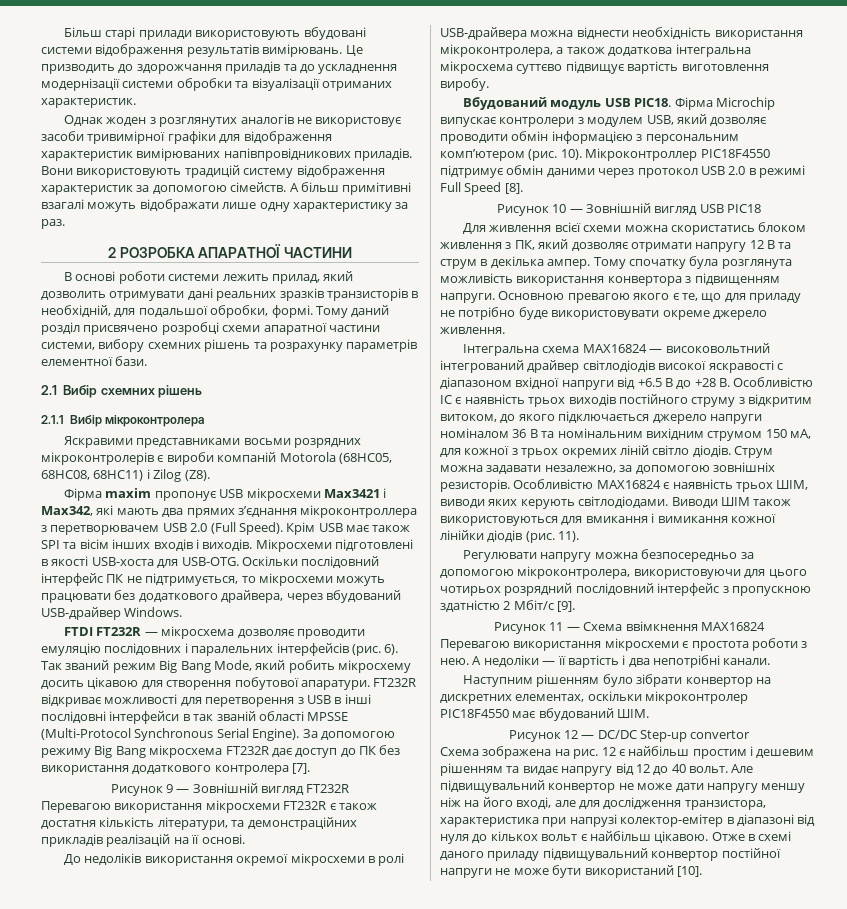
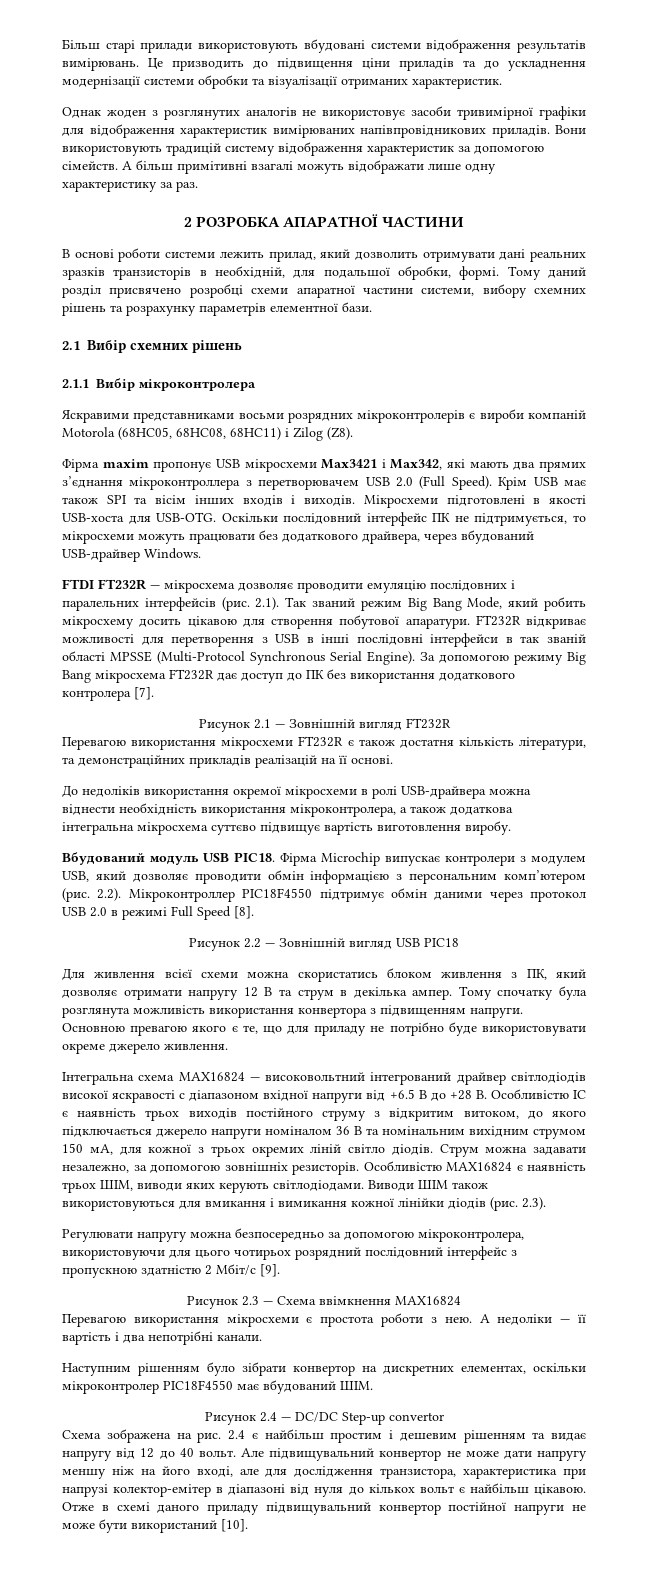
- Це призводить до здорожчання приладів та до ускладнення модернізації системи обробки та візуалізації отриманих характеристик.
+ Це призводить до підвищення ціни приладів та до ускладнення модернізації системи обробки та візуалізації отриманих характеристик.
- 6). Так званий режим Big Bang Mode, який робить мікросхему досить цікавою для створення побутової апаратури.
+ 2.1). Так званий режим Big Bang Mode, який робить мікросхему досить цікавою для створення побутової апаратури.
- Рисунок 9 — Зовнішній вигляд FT232R
+ Рисунок 2.1 — Зовнішній вигляд FT232R
- 10). Мікроконтроллер PIC18F4550 підтримує обмін даними через протокол USB 2.0 в режимі Full Speed [8].
+ 2.2). Мікроконтроллер PIC18F4550 підтримує обмін даними через протокол USB 2.0 в режимі Full Speed [8].
- Рисунок 10 — Зовнішній вигляд USB PIC18
+ Рисунок 2.2 — Зовнішній вигляд USB PIC18
- 11).
+ 2.3).
- Рисунок 11 — Схема ввімкнення MAX16824
+ Рисунок 2.3 — Схема ввімкнення MAX16824
- Рисунок 12 — DC/DC Step-up convertor
+ Рисунок 2.4 — DC/DC Step-up convertor
- 12 є найбільш простим і дешевим рішенням та видає напругу від 12 до 40 вольт.
+ 2.4 є найбільш простим і дешевим рішенням та видає напругу від 12 до 40 вольт.

